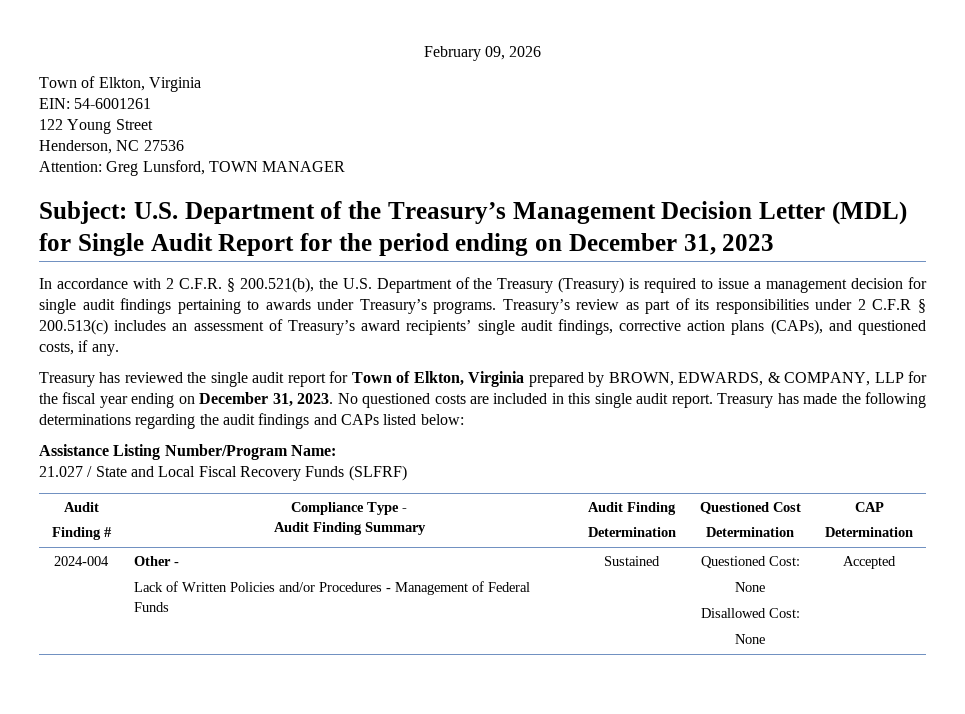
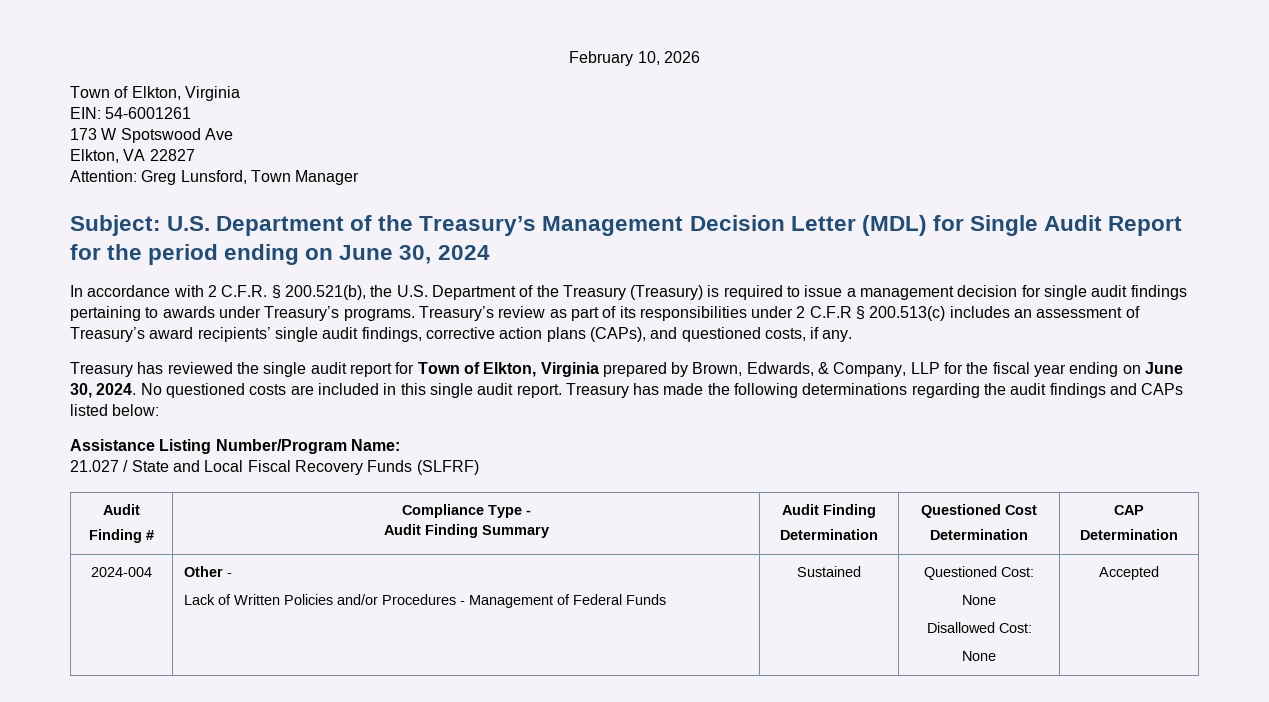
- February 09, 2026
+ February 10, 2026
- 122 Young Street
- Henderson, NC 27536
+ 173 W Spotswood Ave
+ Elkton, VA 22827
- Attention: Greg Lunsford, TOWN MANAGER
+ Attention: Greg Lunsford, Town Manager
- Subject: U.S. Department of the Treasury’s Management Decision Letter (MDL) for Single Audit Report for the period ending on December 31, 2023
+ Subject: U.S. Department of the Treasury’s Management Decision Letter (MDL) for Single Audit Report for the period ending on June 30, 2024
- Treasury has reviewed the single audit report for Town of Elkton, Virginia prepared by BROWN, EDWARDS, & COMPANY, LLP for the fiscal year ending on December 31, 2023.
+ Treasury has reviewed the single audit report for Town of Elkton, Virginia prepared by Brown, Edwards, & Company, LLP for the fiscal year ending on June 30, 2024.

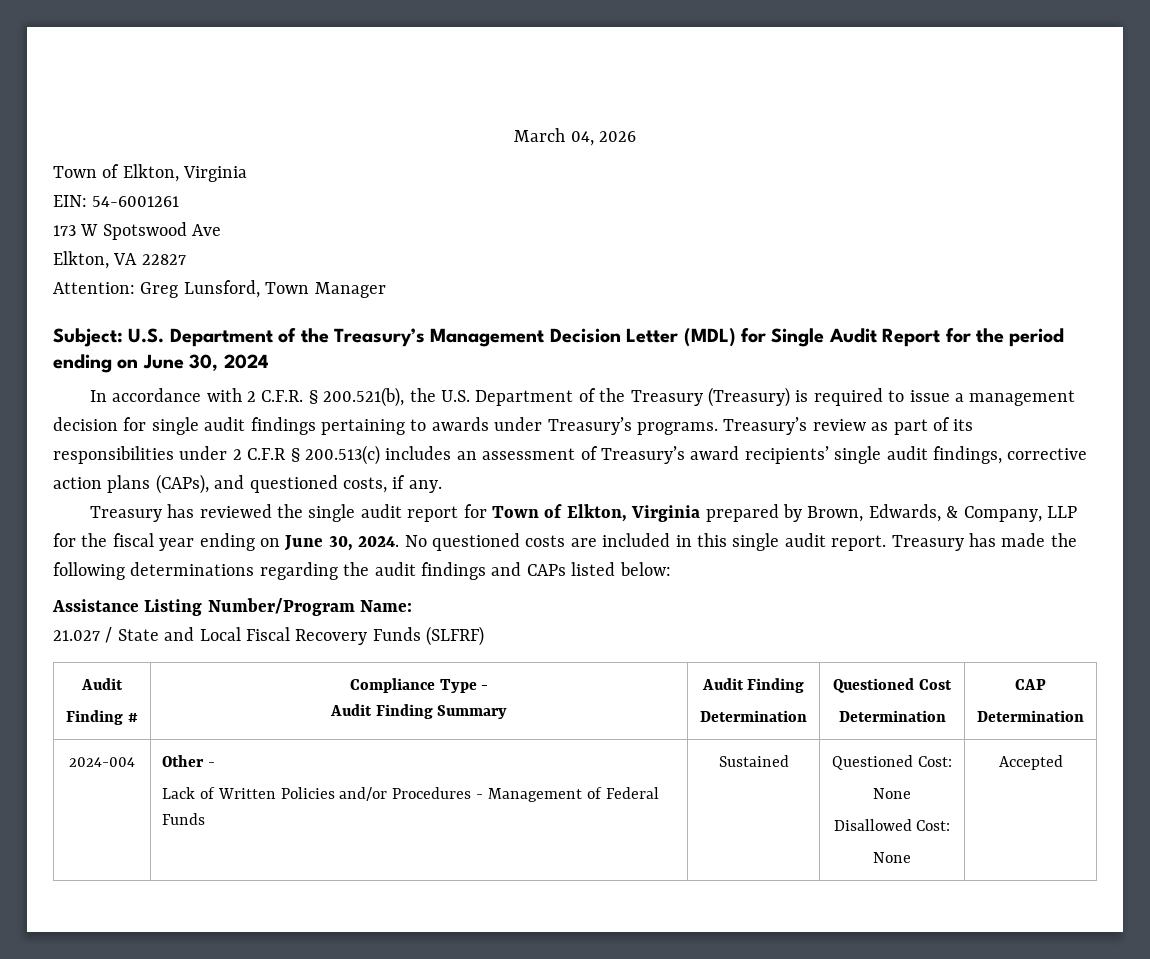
- February 10, 2026
+ March 04, 2026

